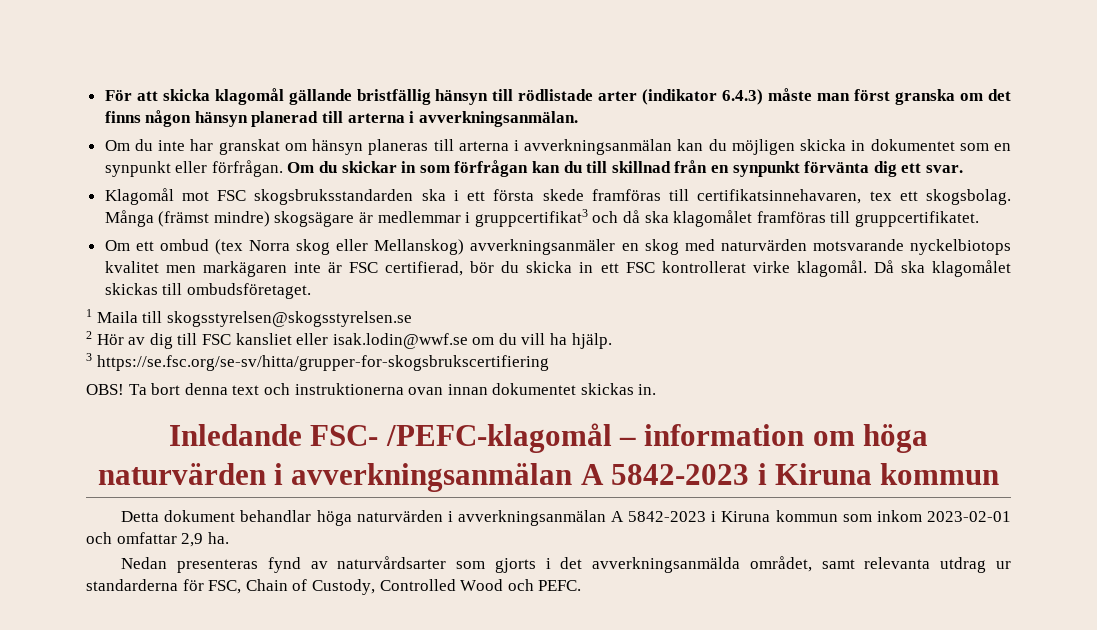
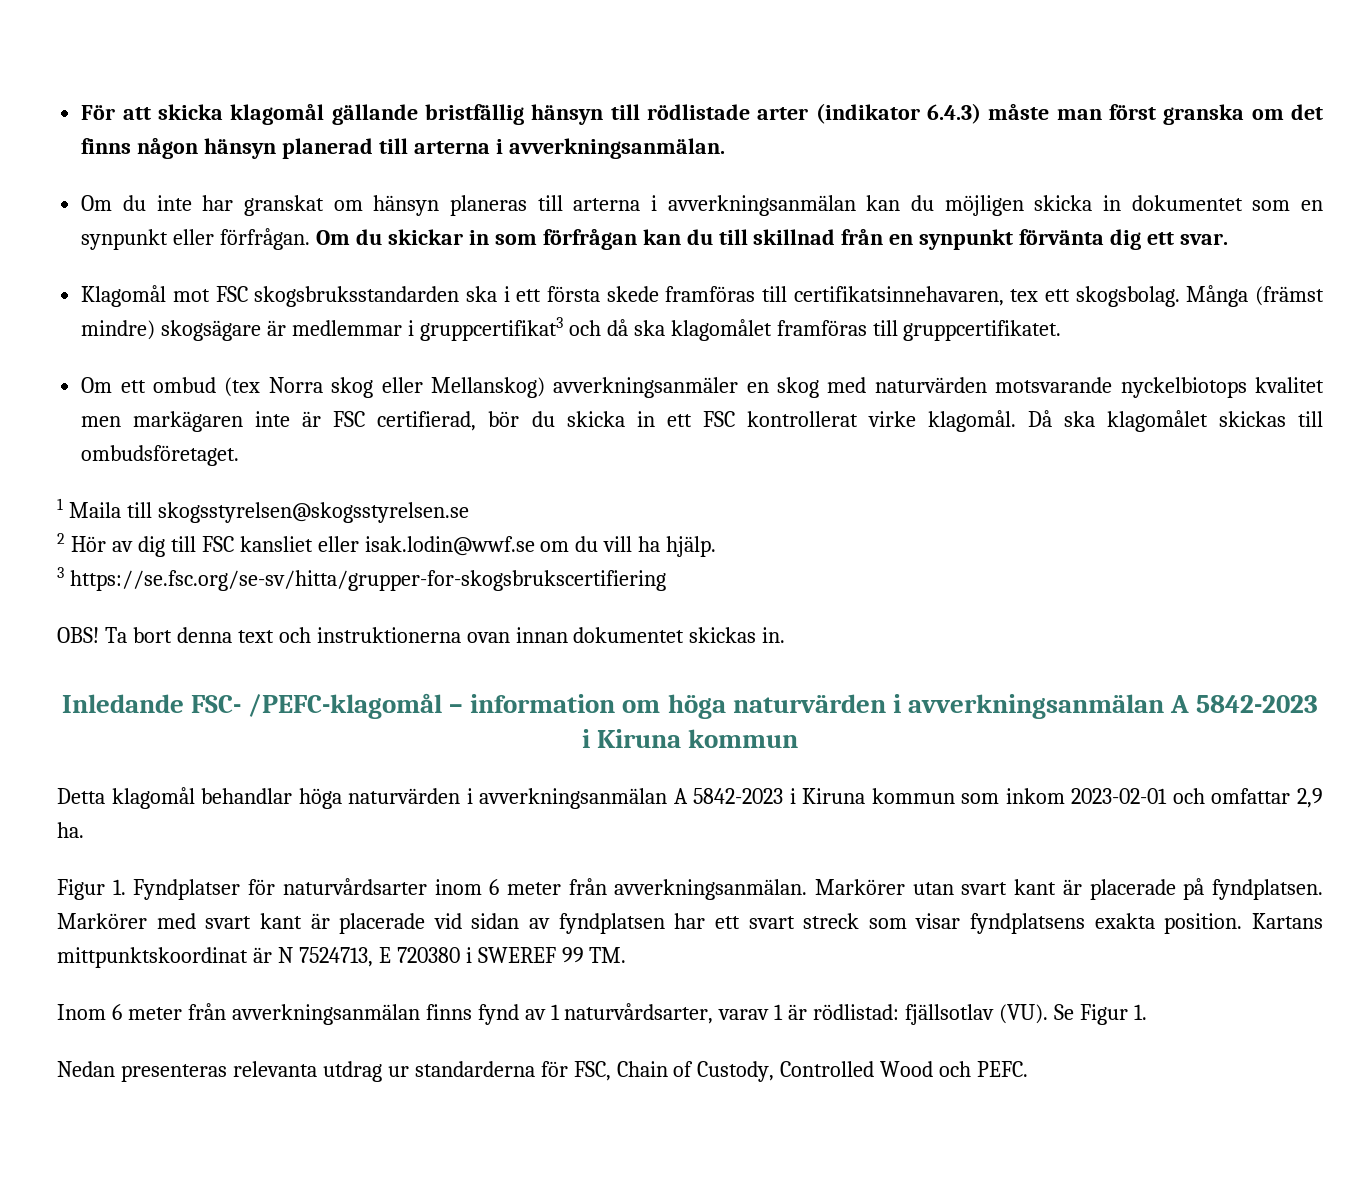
- Detta dokument behandlar höga naturvärden i avverkningsanmälan A 5842-2023 i Kiruna kommun som inkom 2023-02-01 och omfattar 2,9 ha.
+ Detta klagomål behandlar höga naturvärden i avverkningsanmälan A 5842-2023 i Kiruna kommun som inkom 2023-02-01 och omfattar 2,9 ha.
- Nedan presenteras fynd av naturvårdsarter som gjorts i det avverkningsanmälda området, samt relevanta utdrag ur standarderna för FSC, Chain of Custody, Controlled Wood och PEFC.
+ Figur 1. Fyndplatser för naturvårdsarter inom 6 meter från avverkningsanmälan. Markörer utan svart kant är placerade på fyndplatsen. Markörer med svart kant är placerade vid sidan av fyndplatsen har ett svart streck som visar fyndplatsens exakta position. Kartans mittpunktskoordinat är N 7524713, E 720380 i SWEREF 99 TM.
+ Inom 6 meter från avverkningsanmälan finns fynd av 1 naturvårdsarter, varav 1 är rödlistad: fjällsotlav (VU). Se Figur 1.
+ Nedan presenteras relevanta utdrag ur standarderna för FSC, Chain of Custody, Controlled Wood och PEFC.

